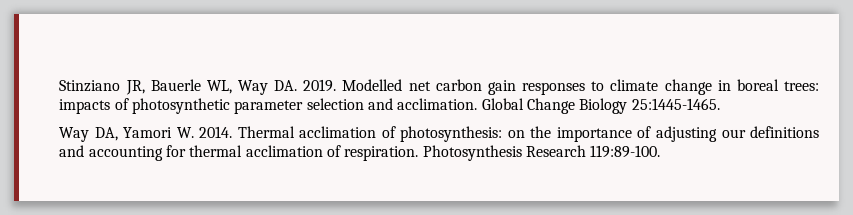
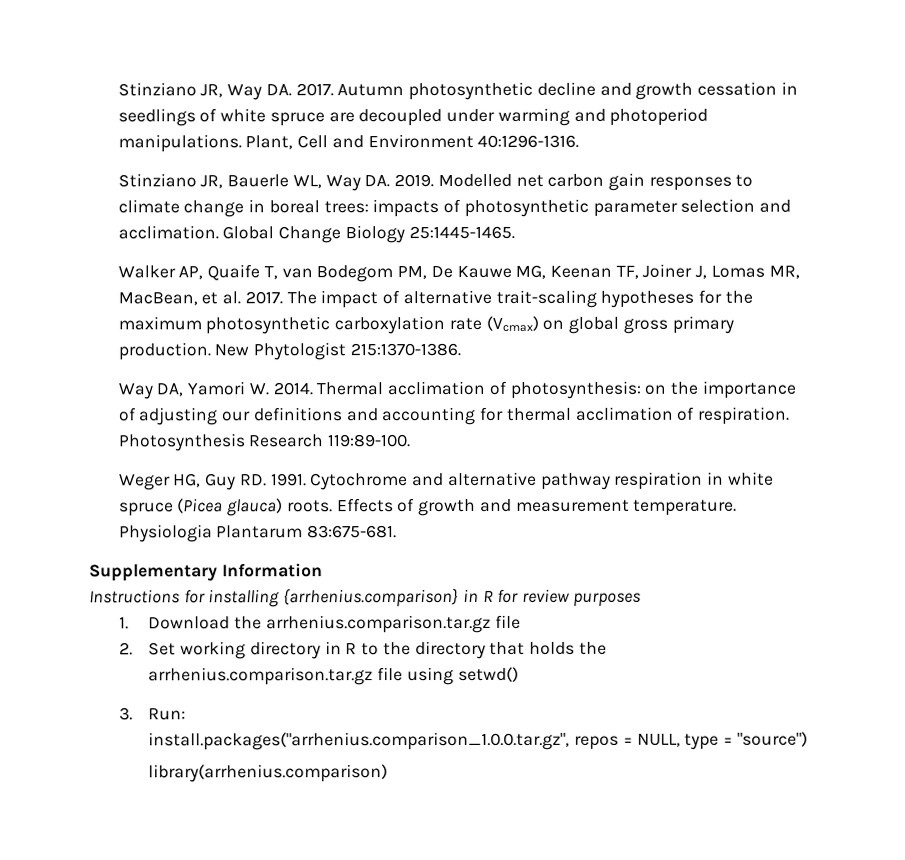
+ Stinziano JR, Way DA. 2017. Autumn photosynthetic decline and growth cessation in seedlings of white spruce are decoupled under warming and photoperiod manipulations. Plant, Cell and Environment 40:1296-1316.
+ Walker AP, Quaife T, van Bodegom PM, De Kauwe MG, Keenan TF, Joiner J, Lomas MR, MacBean, et al. 2017. The impact of alternative trait-scaling hypotheses for the maximum photosynthetic carboxylation rate (Vcmax) on global gross primary production. New Phytologist 215:1370-1386.
+ Weger HG, Guy RD. 1991. Cytochrome and alternative pathway respiration in white spruce (Picea glauca) roots. Effects of growth and measurement temperature. Physiologia Plantarum 83:675-681.
+ Supplementary Information
+ Instructions for installing {arrhenius.comparison} in R for review purposes
+ 1. Download the arrhenius.comparison.tar.gz file
+ 2. Set working directory in R to the directory that holds the arrhenius.comparison.tar.gz file using setwd()
+ 3. Run:
+ install.packages("arrhenius.comparison_1.0.0.tar.gz", repos = NULL, type = "source")
+ library(arrhenius.comparison)

